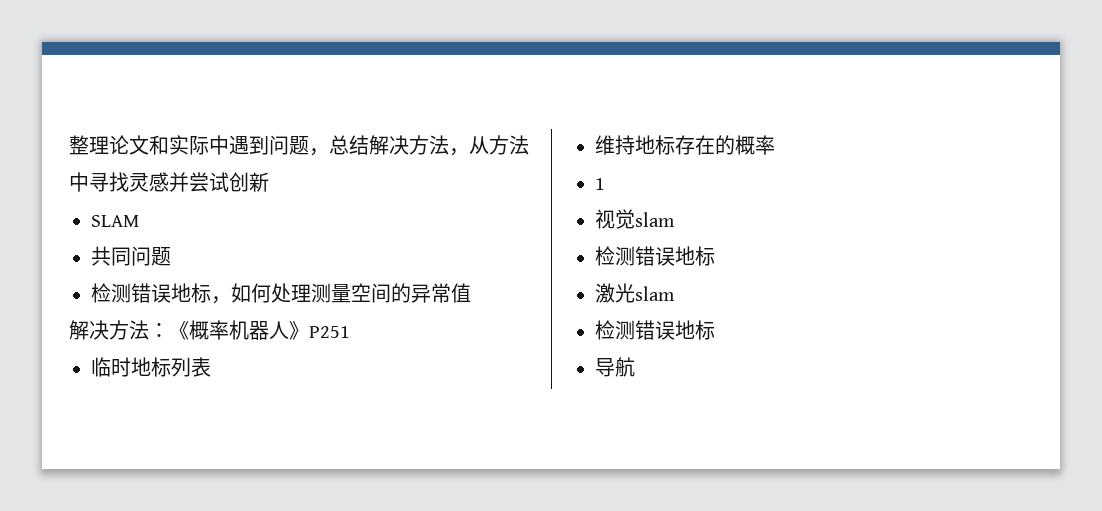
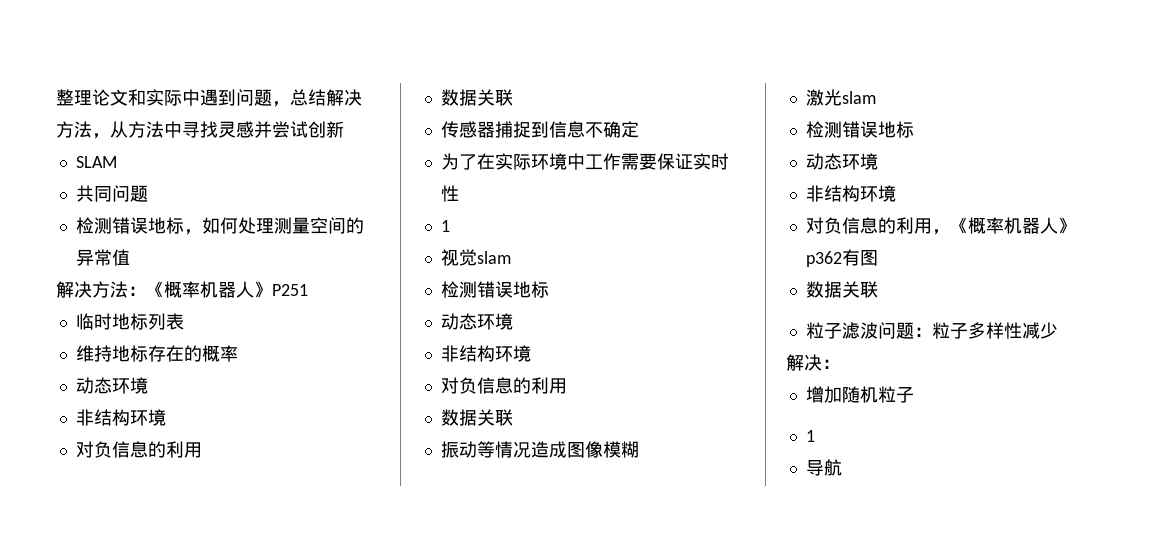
  维持地标存在的概率
+ 动态环境
+ 非结构环境
+ 对负信息的利用
+ 数据关联
+ 传感器捕捉到信息不确定
+ 为了在实际环境中工作需要保证实时性
  视觉slam
  检测错误地标
+ 动态环境
+ 非结构环境
+ 对负信息的利用
+ 数据关联
+ 振动等情况造成图像模糊
  激光slam
  检测错误地标
+ 动态环境
+ 非结构环境
+ 对负信息的利用，《概率机器人》p362有图
+ 数据关联
+ 粒子滤波问题：粒子多样性减少
+ 解决：
+ 增加随机粒子
+ 1

